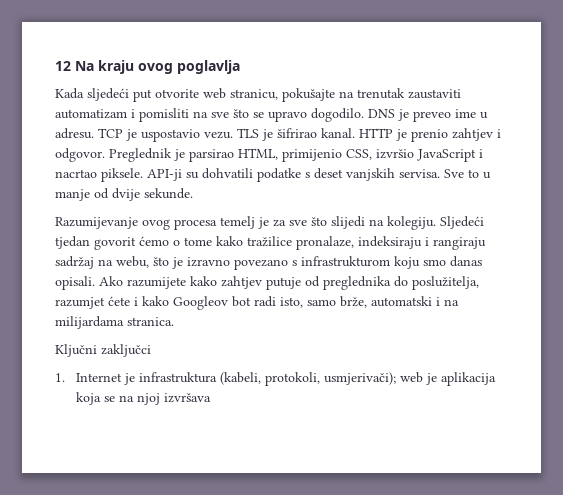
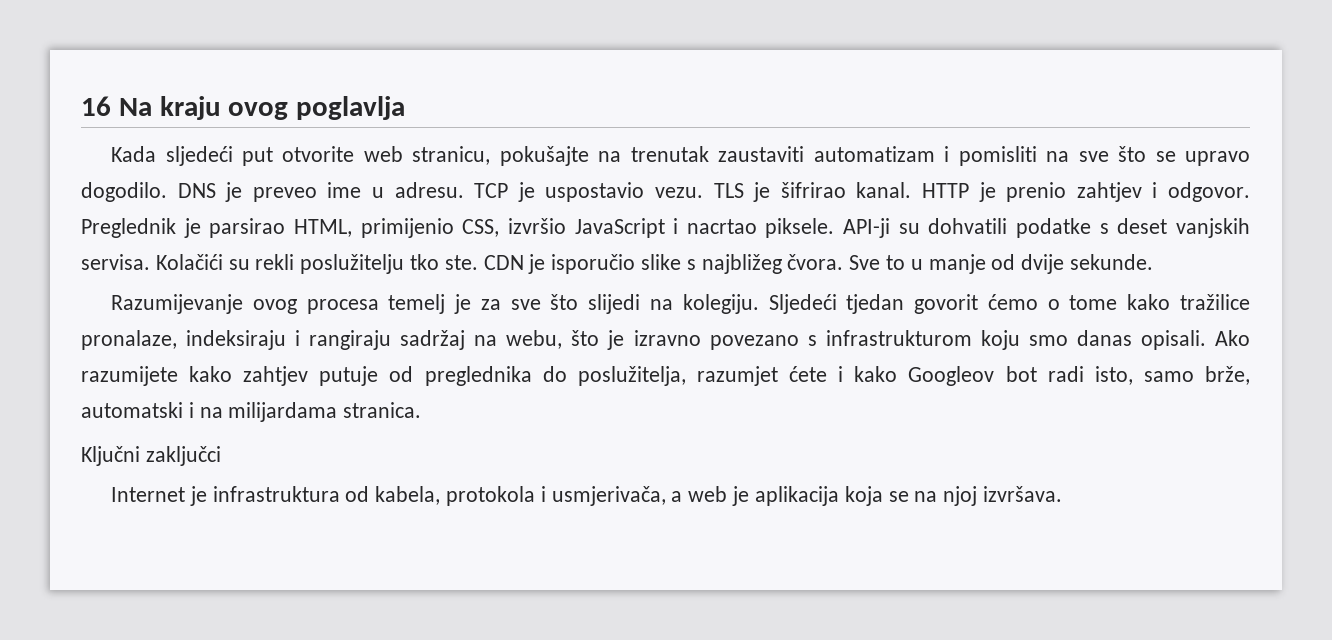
- 12 Na kraju ovog poglavlja
+ 16 Na kraju ovog poglavlja
+ Kolačići su rekli poslužitelju tko ste. CDN je isporučio slike s najbližeg čvora.
- 1. Internet je infrastruktura (kabeli, protokoli, usmjerivači); web je aplikacija koja se na njoj izvršava
+ Internet je infrastruktura od kabela, protokola i usmjerivača, a web je aplikacija koja se na njoj izvršava.

